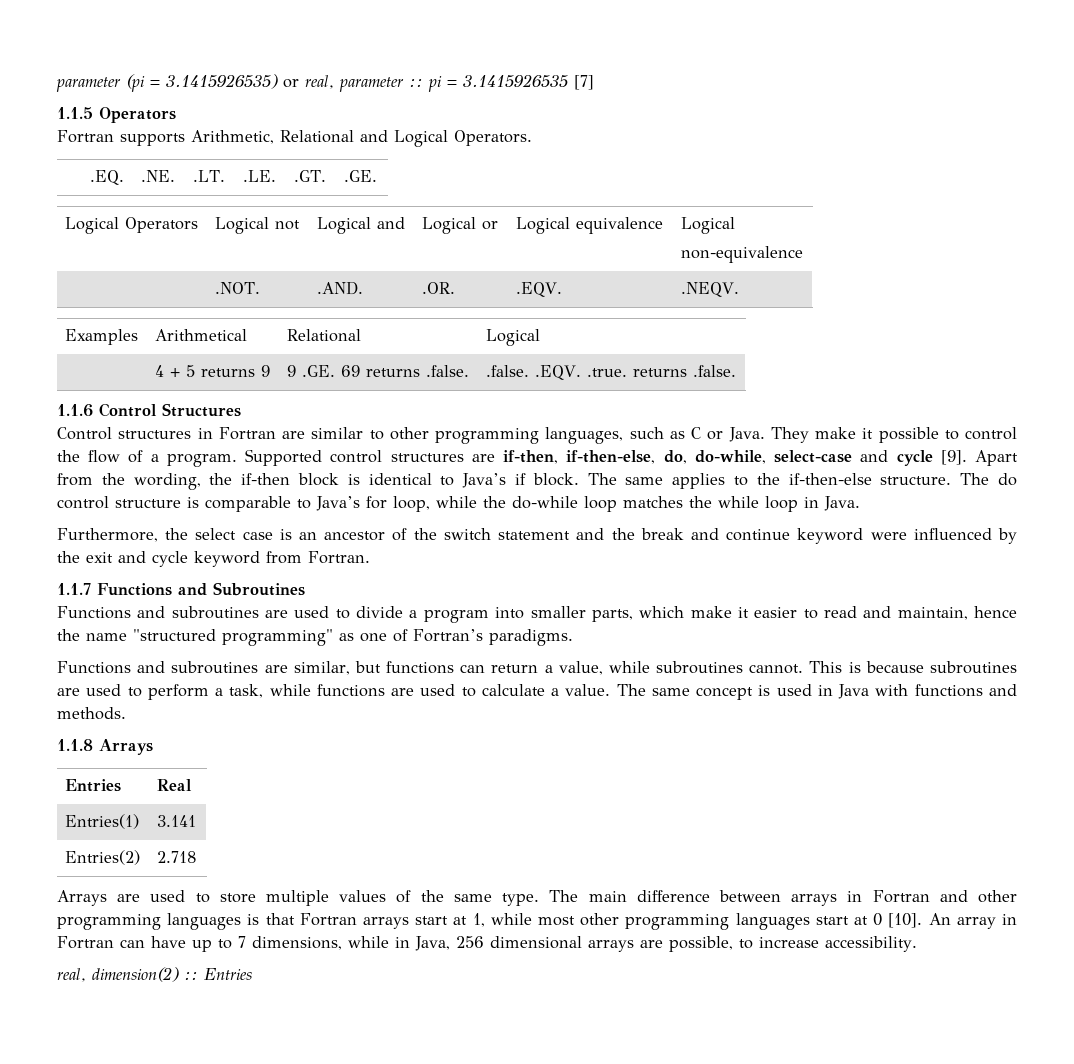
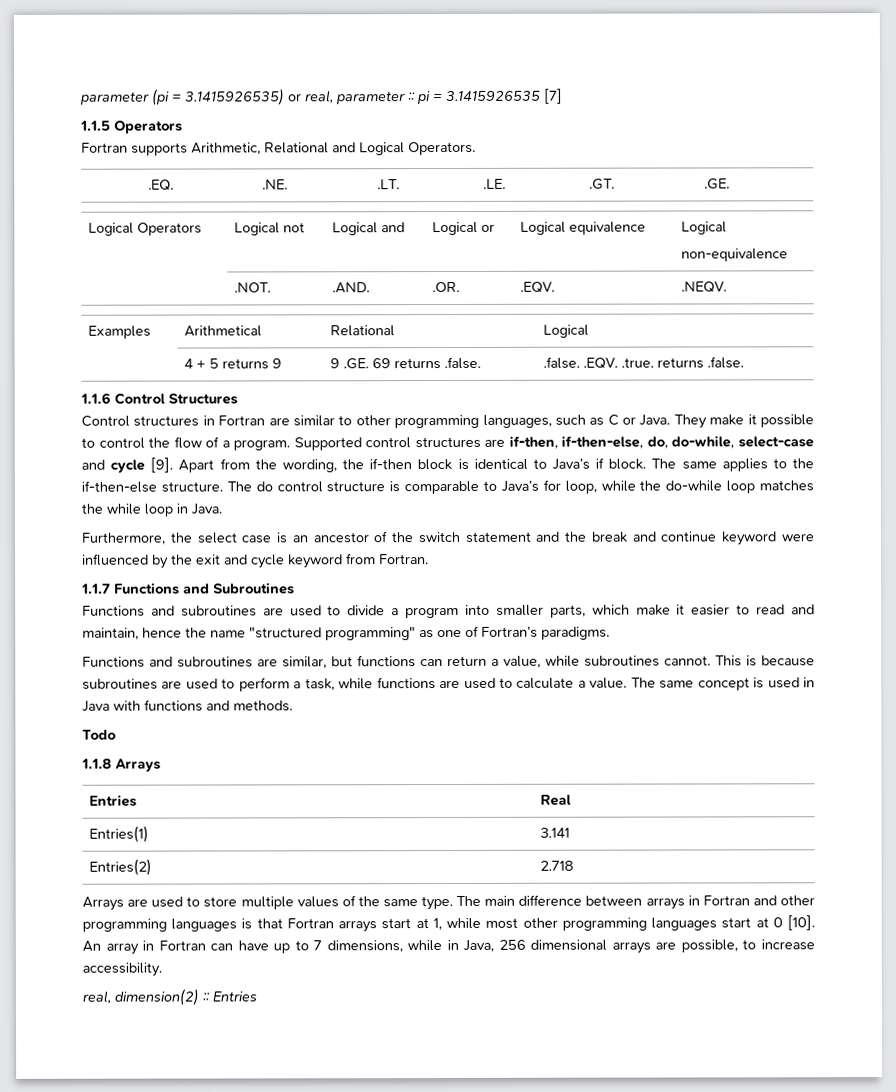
+ Todo

